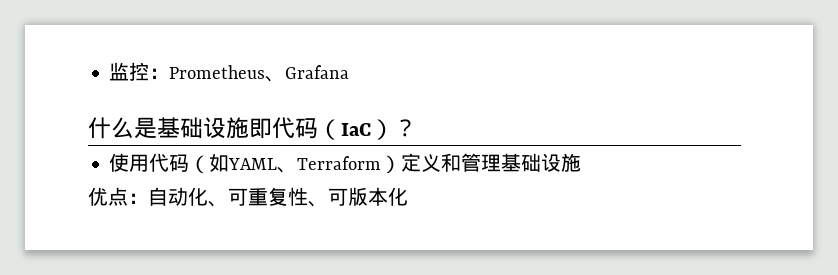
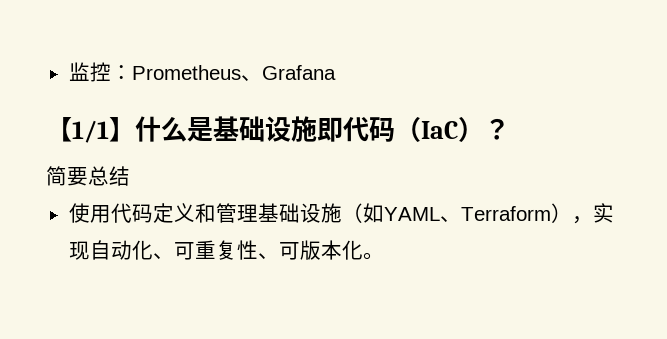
- 什么是基础设施即代码（IaC）？
+ 【1/1】什么是基础设施即代码（IaC）？
+ 简要总结
- 使用代码（如YAML、Terraform）定义和管理基础设施
- 优点：自动化、可重复性、可版本化
+ 使用代码定义和管理基础设施（如YAML、Terraform），实现自动化、可重复性、可版本化。

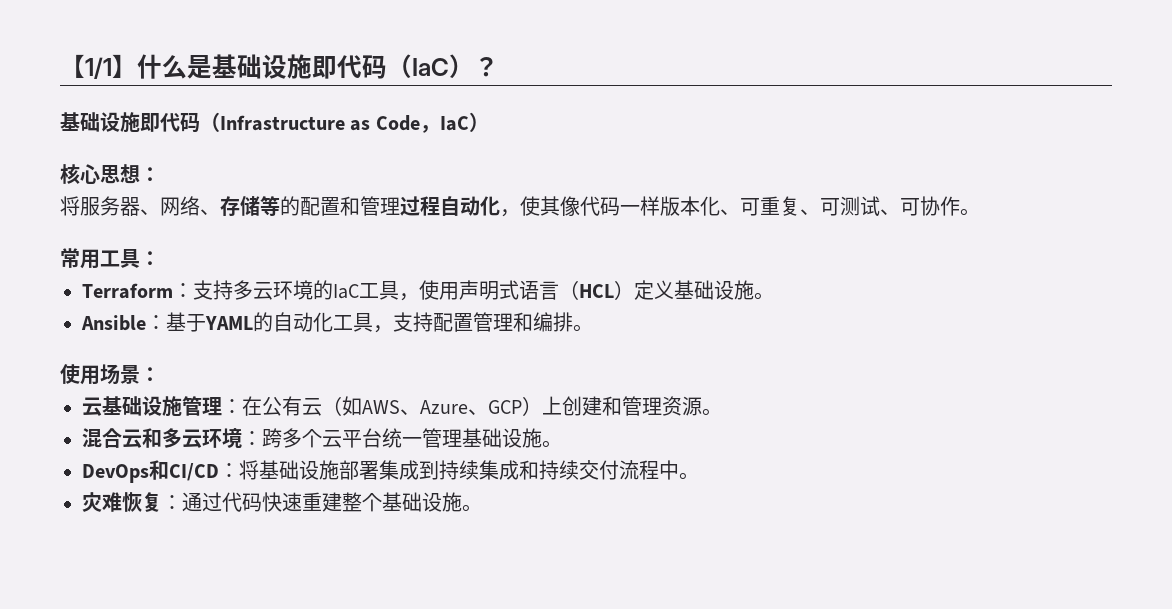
- 监控：Prometheus、Grafana
- 简要总结
- 使用代码定义和管理基础设施（如YAML、Terraform），实现自动化、可重复性、可版本化。
+ 基础设施即代码（Infrastructure as Code，IaC）
+ 核心思想：
+ 将服务器、网络、存储等的配置和管理过程自动化，使其像代码一样版本化、可重复、可测试、可协作。
+ 常用工具：
+ Terraform：支持多云环境的IaC工具，使用声明式语言（HCL）定义基础设施。
+ Ansible：基于YAML的自动化工具，支持配置管理和编排。
+ 使用场景：
+ 云基础设施管理：在公有云（如AWS、Azure、GCP）上创建和管理资源。
+ 混合云和多云环境：跨多个云平台统一管理基础设施。
+ DevOps和CI/CD：将基础设施部署集成到持续集成和持续交付流程中。
+ 灾难恢复：通过代码快速重建整个基础设施。

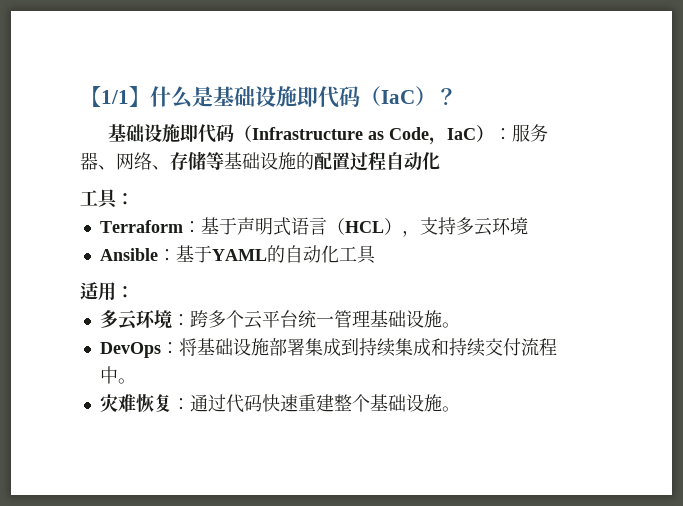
- 基础设施即代码（Infrastructure as Code，IaC）
- 核心思想：
- 将服务器、网络、存储等的配置和管理过程自动化，使其像代码一样版本化、可重复、可测试、可协作。
- 常用工具：
- Terraform：支持多云环境的IaC工具，使用声明式语言（HCL）定义基础设施。
+ 基础设施即代码（Infrastructure as Code，IaC）：服务器、网络、存储等基础设施的配置过程自动化
+ 工具：
+ Terraform：基于声明式语言（HCL），支持多云环境
- Ansible：基于YAML的自动化工具，支持配置管理和编排。
- 使用场景：
- 云基础设施管理：在公有云（如AWS、Azure、GCP）上创建和管理资源。
- 混合云和多云环境：跨多个云平台统一管理基础设施。
+ Ansible：基于YAML的自动化工具
+ 适用：
+ 多云环境：跨多个云平台统一管理基础设施。
- DevOps和CI/CD：将基础设施部署集成到持续集成和持续交付流程中。
+ DevOps：将基础设施部署集成到持续集成和持续交付流程中。

